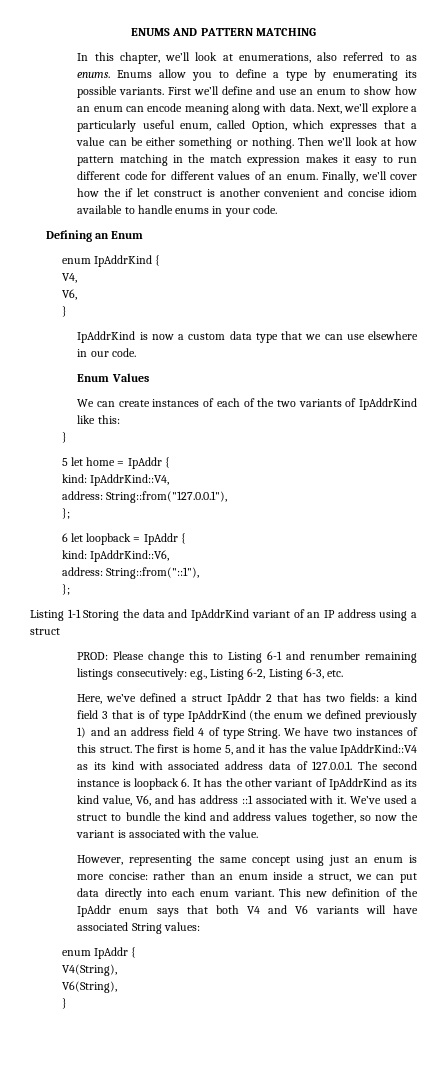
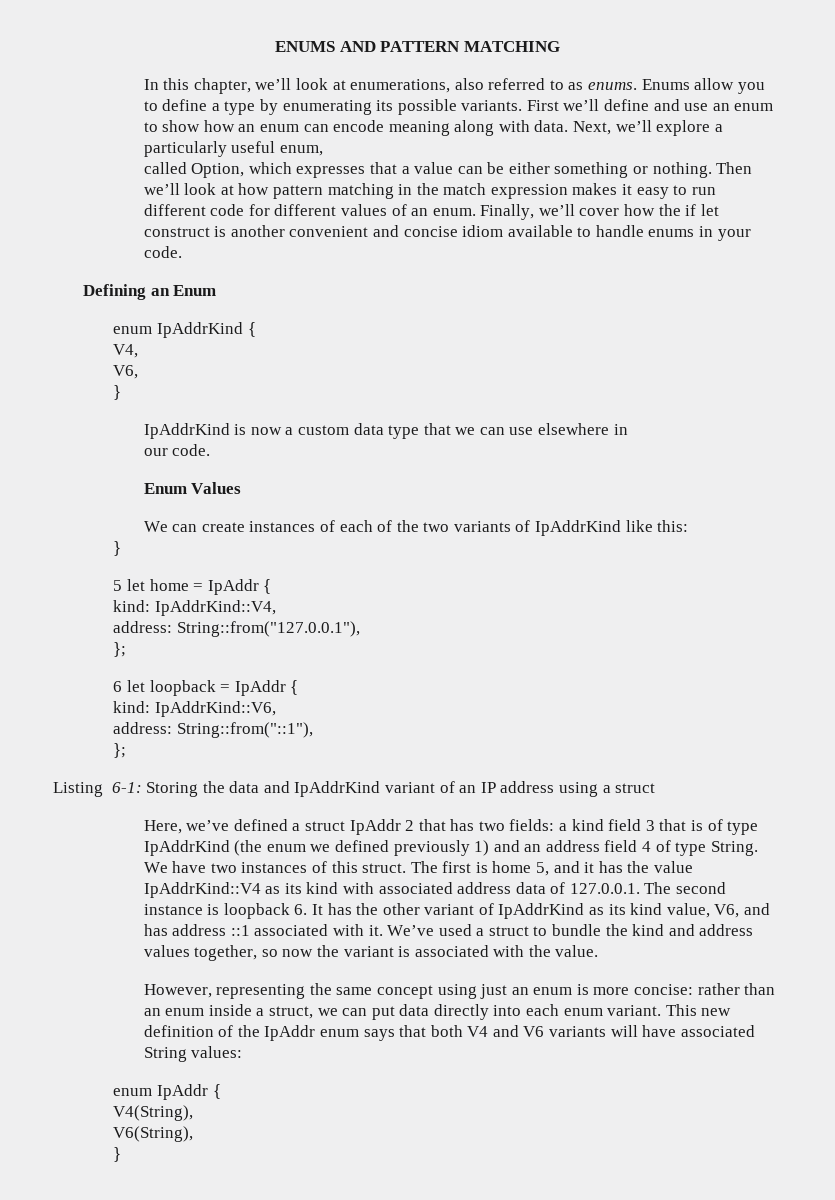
- Next, we’ll explore a particularly useful enum, called Option, which expresses that a value can be either something or nothing.
+ Next, we’ll explore a particularly useful enum,
+ called Option, which expresses that a value can be either something or nothing.
- IpAddrKind is now a custom data type that we can use elsewhere in our code.
+ IpAddrKind is now a custom data type that we can use elsewhere in
+ our code.
- Listing 1-1 Storing the data and IpAddrKind variant of an IP address using a struct
+ Listing 6-1: Storing the data and IpAddrKind variant of an IP address using a struct
- PROD: Please change this to Listing 6-1 and renumber remaining listings consecutively: e.g., Listing 6-2, Listing 6-3, etc.

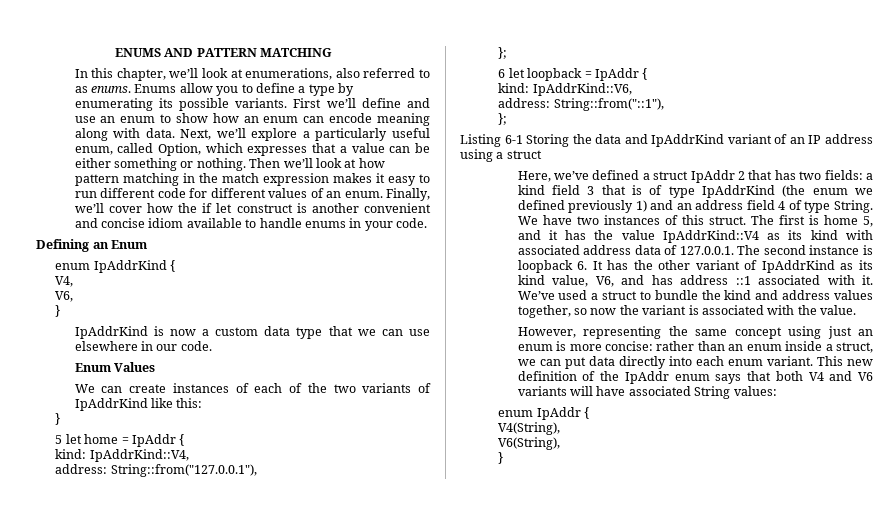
- Next, we’ll explore a particularly useful enum,
- called Option, which expresses that a value can be either something or nothing.
+ Next, we’ll explore a particularly useful enum, called Option, which expresses that a value can be either something or nothing.
- IpAddrKind is now a custom data type that we can use elsewhere in
- our code.
+ IpAddrKind is now a custom data type that we can use elsewhere in our code.
- Listing 6-1: Storing the data and IpAddrKind variant of an IP address using a struct
+ Listing 6-1 Storing the data and IpAddrKind variant of an IP address using a struct

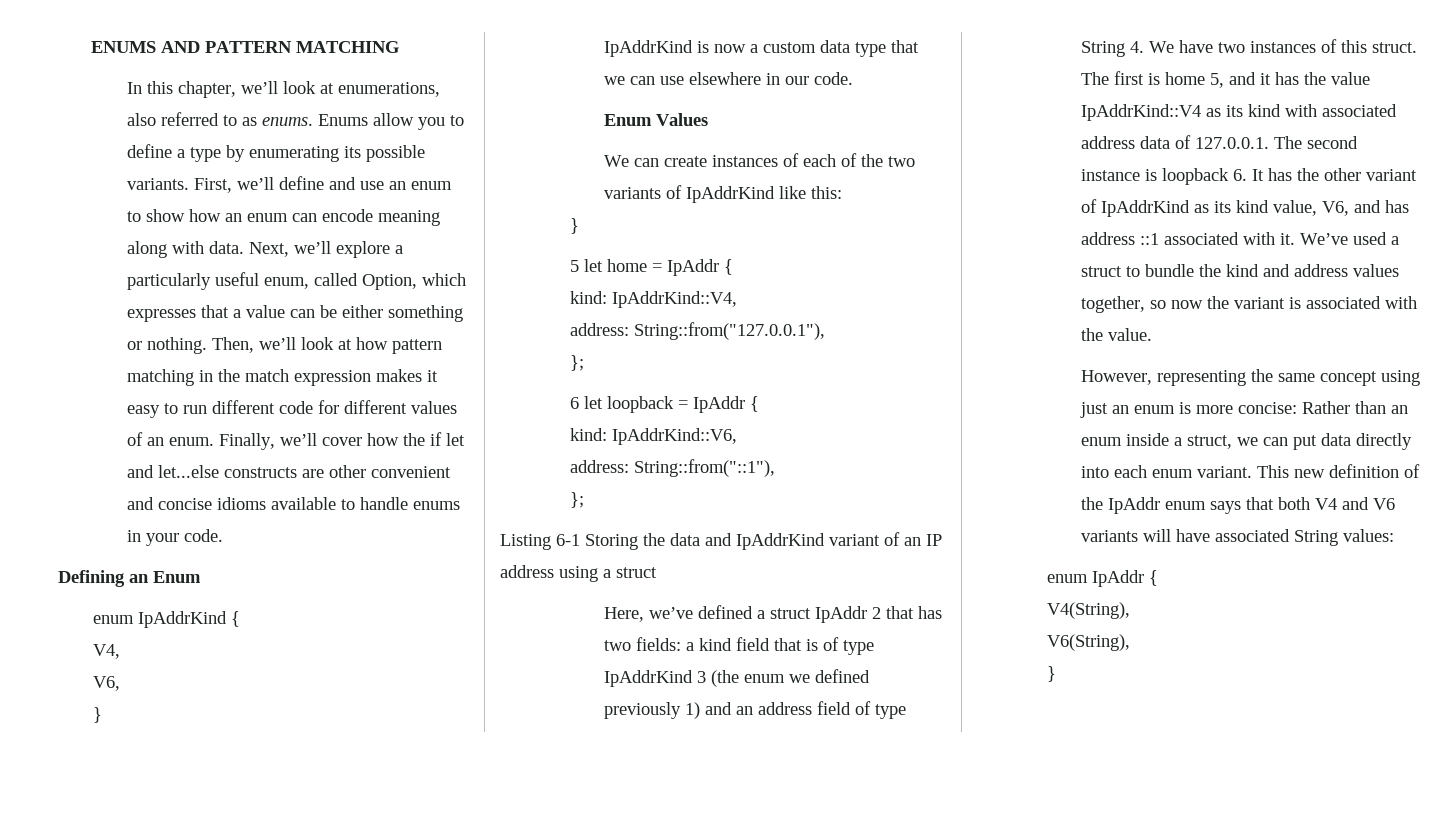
- First we’ll define and use an enum to show how an enum can encode meaning along with data.
+ First, we’ll define and use an enum to show how an enum can encode meaning along with data.
- Then we’ll look at how pattern matching in the match expression makes it easy to run different code for different values of an enum.
+ Then, we’ll look at how pattern matching in the match expression makes it easy to run different code for different values of an enum.
- Finally, we’ll cover how the if let construct is another convenient and concise idiom available to handle enums in your code.
+ Finally, we’ll cover how the if let and let...else constructs are other convenient and concise idioms available to handle enums in your code.
- Here, we’ve defined a struct IpAddr 2 that has two fields: a kind field 3 that is of type IpAddrKind (the enum we defined previously 1) and an address field 4 of type String. We have two instances of this struct.
+ Here, we’ve defined a struct IpAddr 2 that has two fields: a kind field that is of type IpAddrKind 3 (the enum we defined previously 1) and an address field of type String 4. We have two instances of this struct.
- However, representing the same concept using just an enum is more concise: rather than an enum inside a struct, we can put data directly into each enum variant.
+ However, representing the same concept using just an enum is more concise: Rather than an enum inside a struct, we can put data directly into each enum variant.

